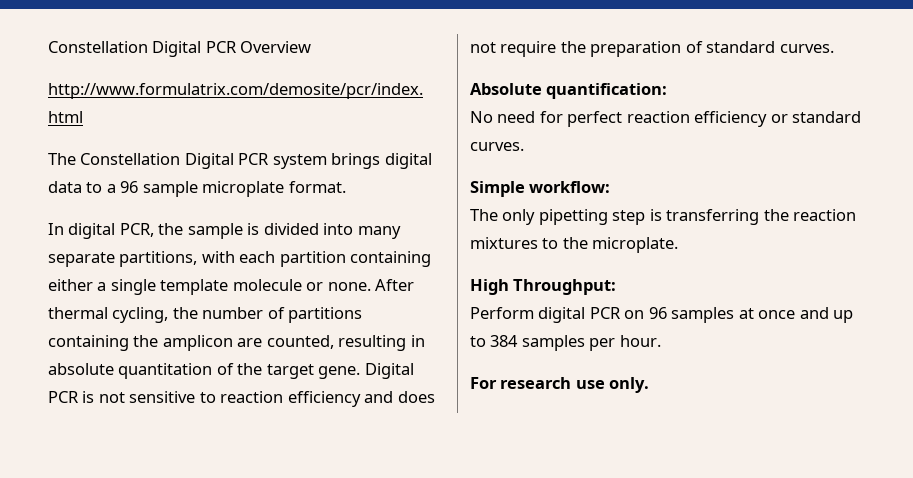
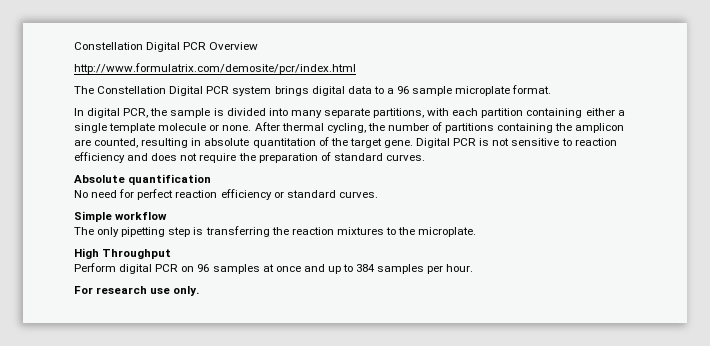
- Absolute quantification:
+ Absolute quantification
- Simple workflow:
+ Simple workflow
- High Throughput:
+ High Throughput

